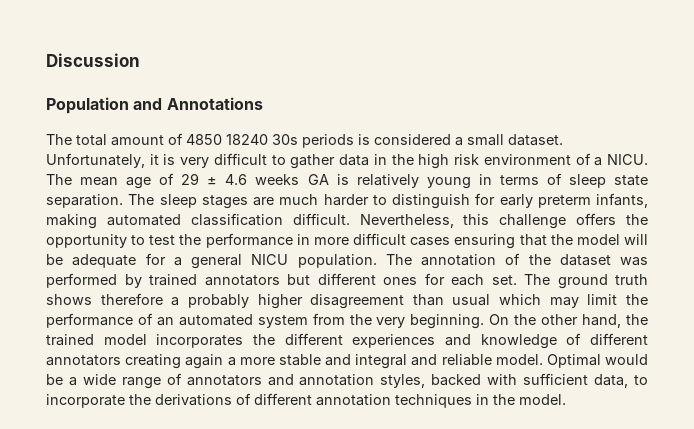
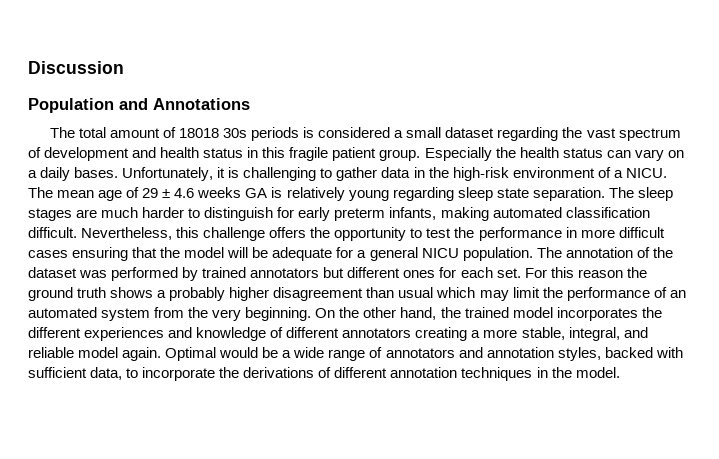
- The total amount of 4850 18240 30s periods is considered a small dataset.
+ The total amount of 18018 30s periods is considered a small dataset regarding the vast spectrum of development and health status in this fragile patient group. Especially the health status can vary on a daily bases.
- Unfortunately, it is very difficult to gather data in the high risk environment of a NICU.
+ Unfortunately, it is challenging to gather data in the high-risk environment of a NICU.
- The mean age of 29 ± 4.6 weeks GA is relatively young in terms of sleep state separation.
+ The mean age of 29 ± 4.6 weeks GA is relatively young regarding sleep state separation.
- The ground truth shows therefore a probably higher disagreement than usual which may limit the performance of an automated system from the very beginning.
+ For this reason the ground truth shows a probably higher disagreement than usual which may limit the performance of an automated system from the very beginning.
- On the other hand, the trained model incorporates the different experiences and knowledge of different annotators creating again a more stable and integral and reliable model.
+ On the other hand, the trained model incorporates the different experiences and knowledge of different annotators creating a more stable, integral, and reliable model again.

